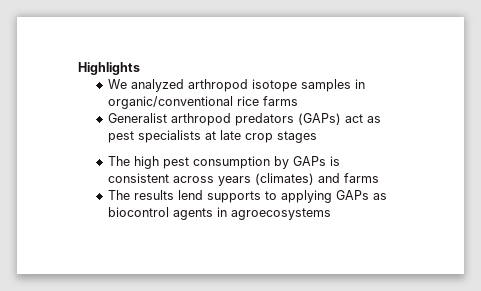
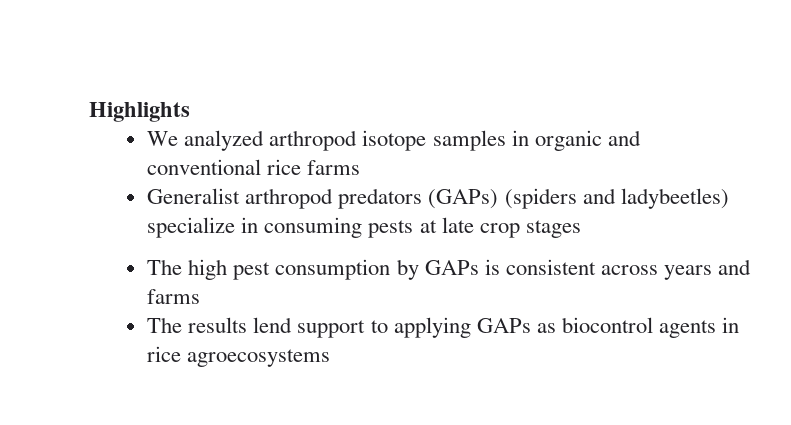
- We analyzed arthropod isotope samples in organic/conventional rice farms
+ We analyzed arthropod isotope samples in organic and conventional rice farms
- Generalist arthropod predators (GAPs) act as pest specialists at late crop stages
+ Generalist arthropod predators (GAPs) (spiders and ladybeetles) specialize in consuming pests at late crop stages
- The high pest consumption by GAPs is consistent across years (climates) and farms
+ The high pest consumption by GAPs is consistent across years and farms
- The results lend supports to applying GAPs as biocontrol agents in agroecosystems
+ The results lend support to applying GAPs as biocontrol agents in rice agroecosystems

